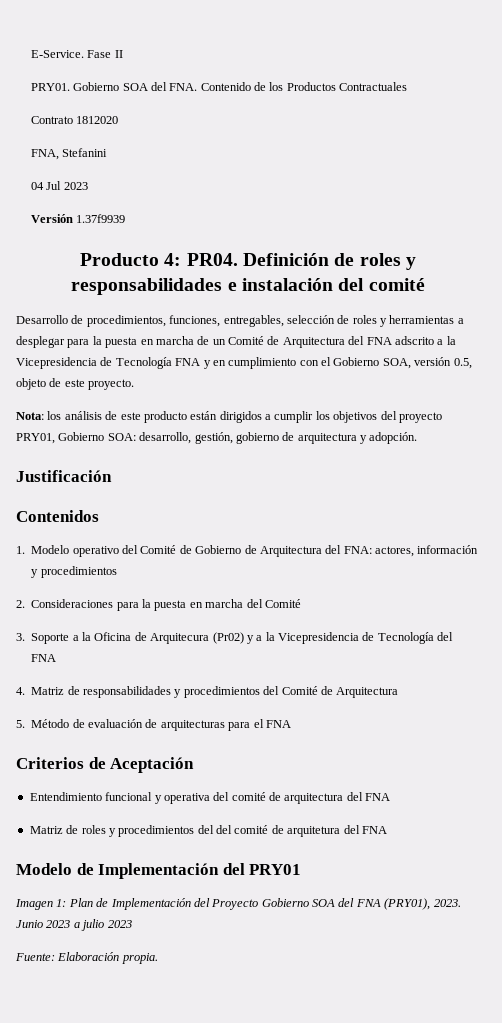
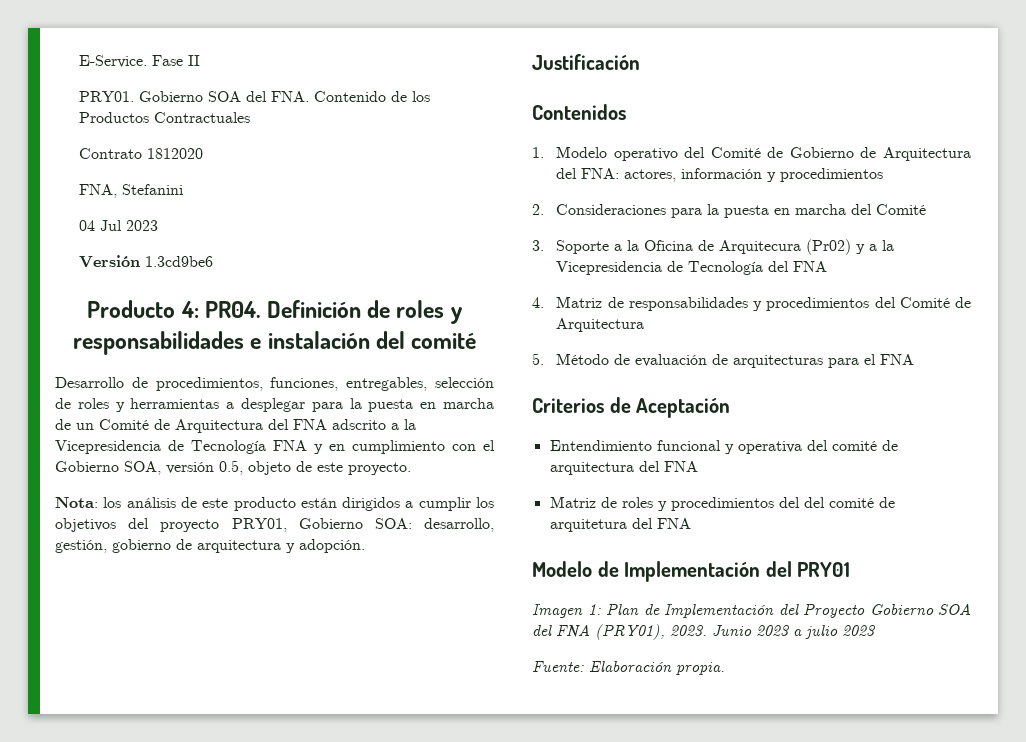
- Versión 1.37f9939
+ Versión 1.3cd9be6

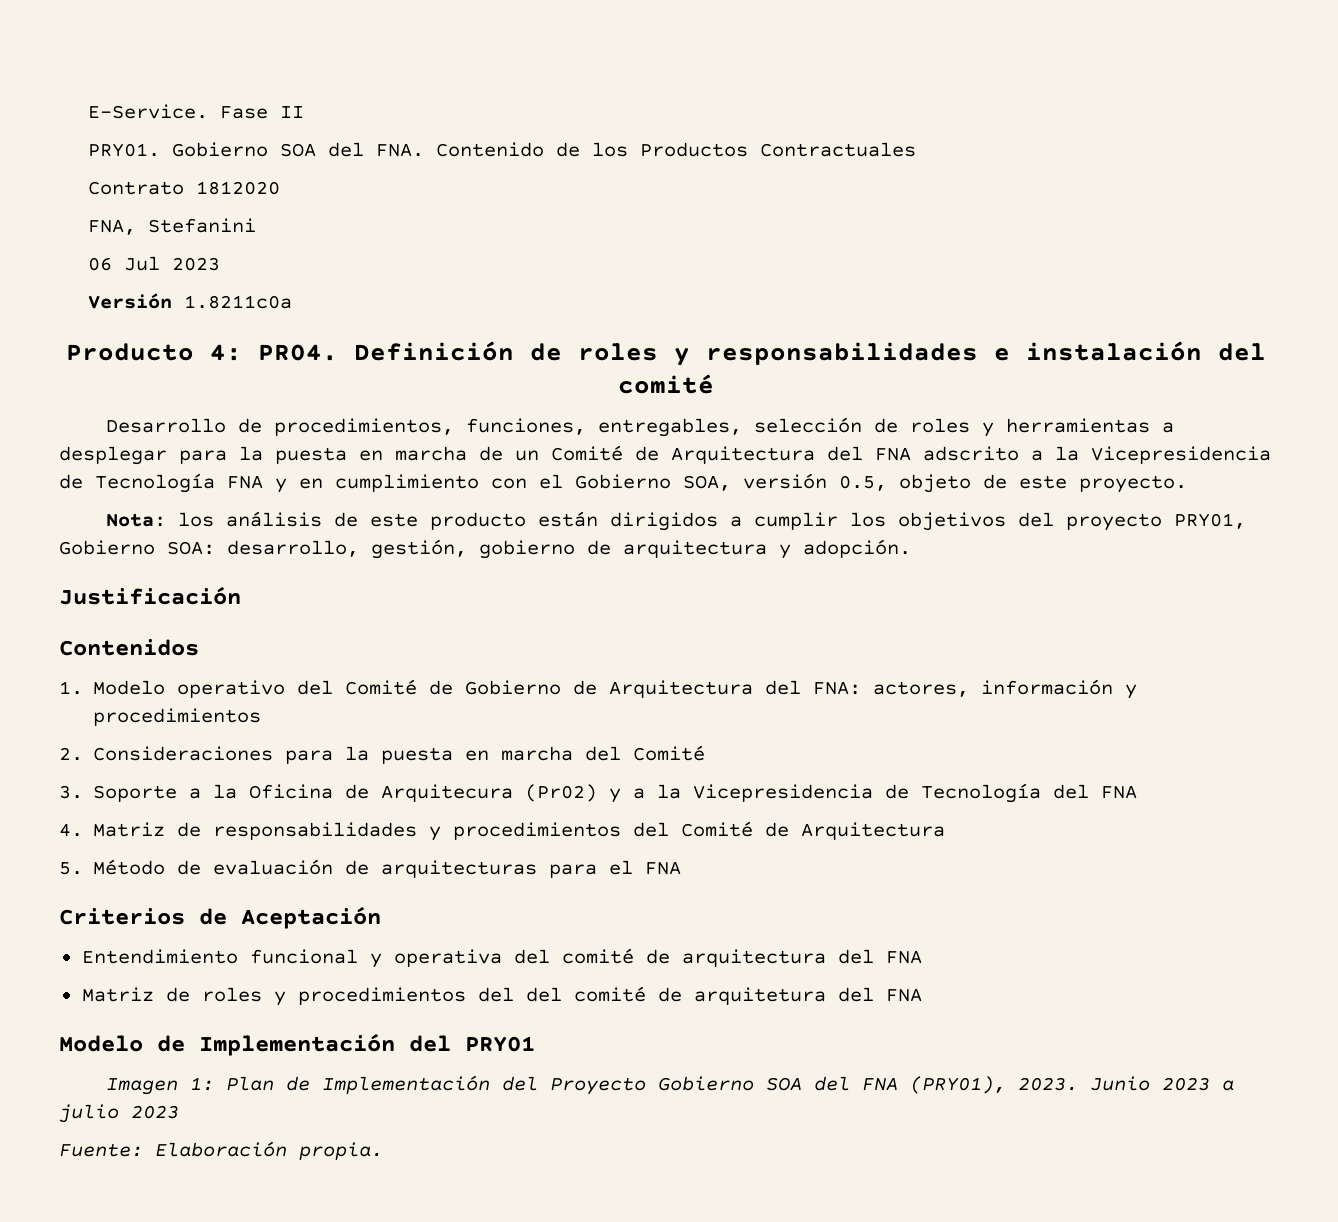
- 04 Jul 2023
+ 06 Jul 2023
- Versión 1.3cd9be6
+ Versión 1.8211c0a

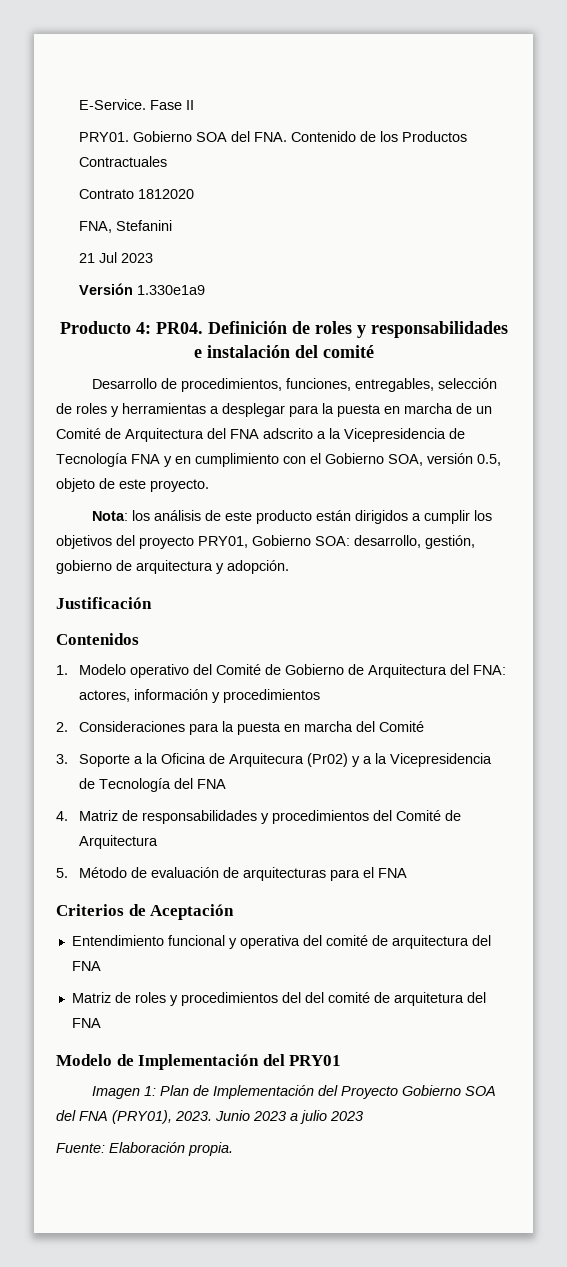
- 06 Jul 2023
+ 21 Jul 2023
- Versión 1.8211c0a
+ Versión 1.330e1a9

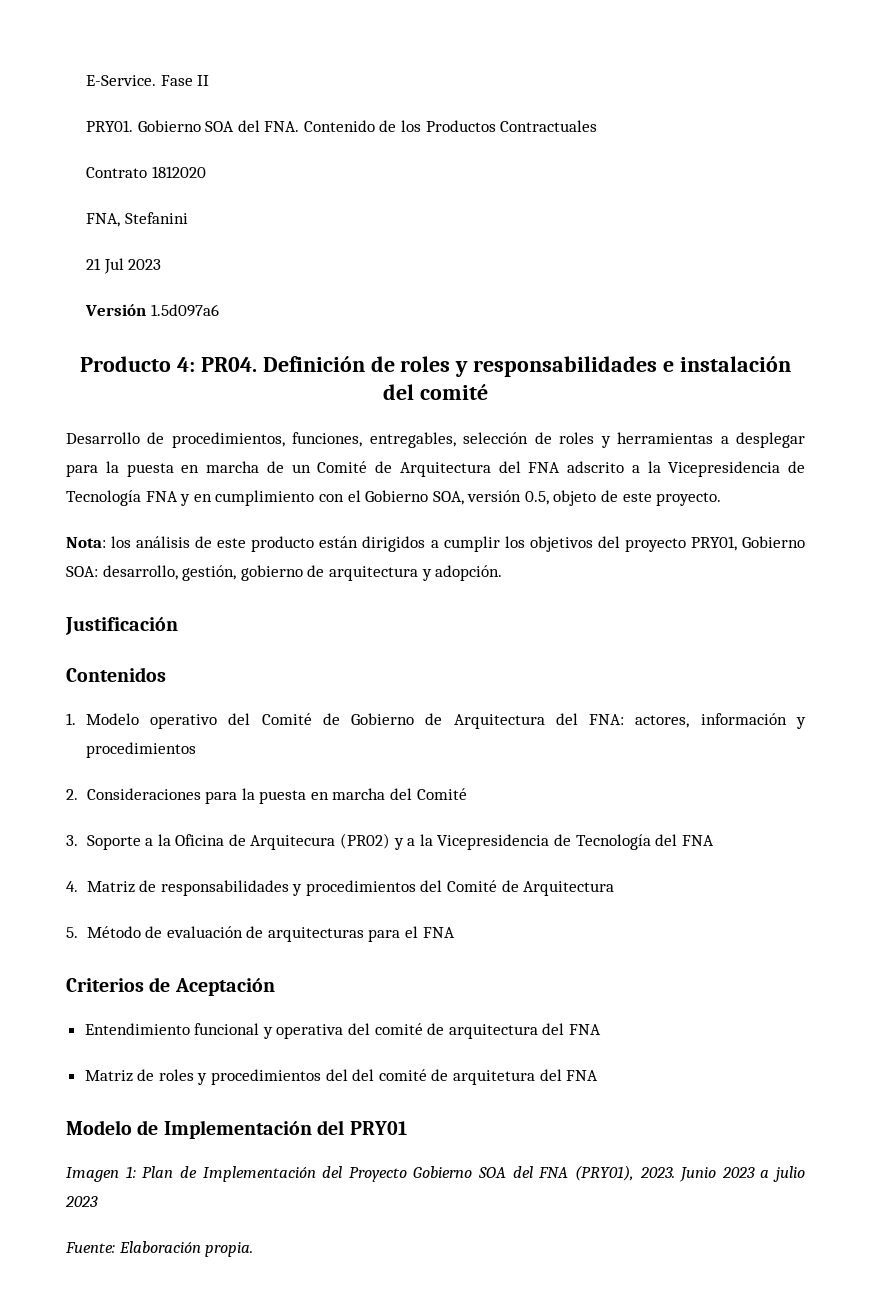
- Versión 1.330e1a9
+ Versión 1.5d097a6
- 3. Soporte a la Oficina de Arquitecura (Pr02) y a la Vicepresidencia de Tecnología del FNA
+ 3. Soporte a la Oficina de Arquitecura (PR02) y a la Vicepresidencia de Tecnología del FNA

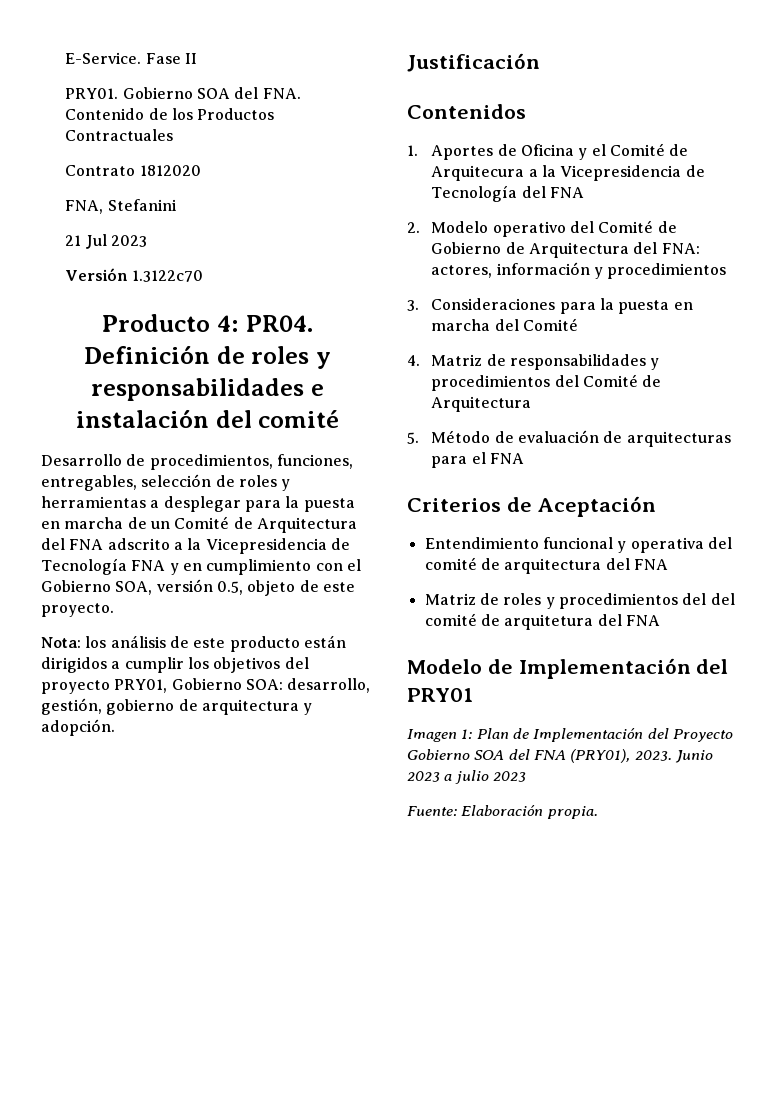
- Versión 1.5d097a6
+ Versión 1.3122c70
- 1. Modelo operativo del Comité de Gobierno de Arquitectura del FNA: actores, información y procedimientos
+ 1. Aportes de Oficina y el Comité de Arquitecura a la Vicepresidencia de Tecnología del FNA
+ 2. Modelo operativo del Comité de Gobierno de Arquitectura del FNA: actores, información y procedimientos
- 2. Consideraciones para la puesta en marcha del Comité
+ 3. Consideraciones para la puesta en marcha del Comité
- 3. Soporte a la Oficina de Arquitecura (PR02) y a la Vicepresidencia de Tecnología del FNA

